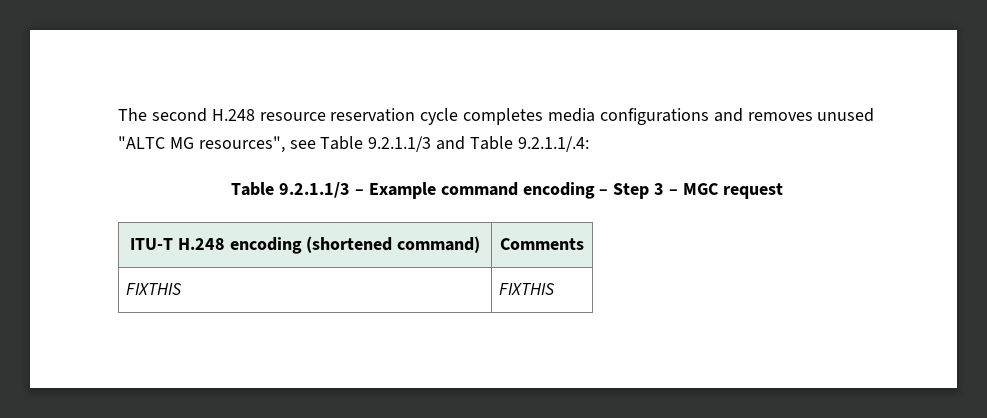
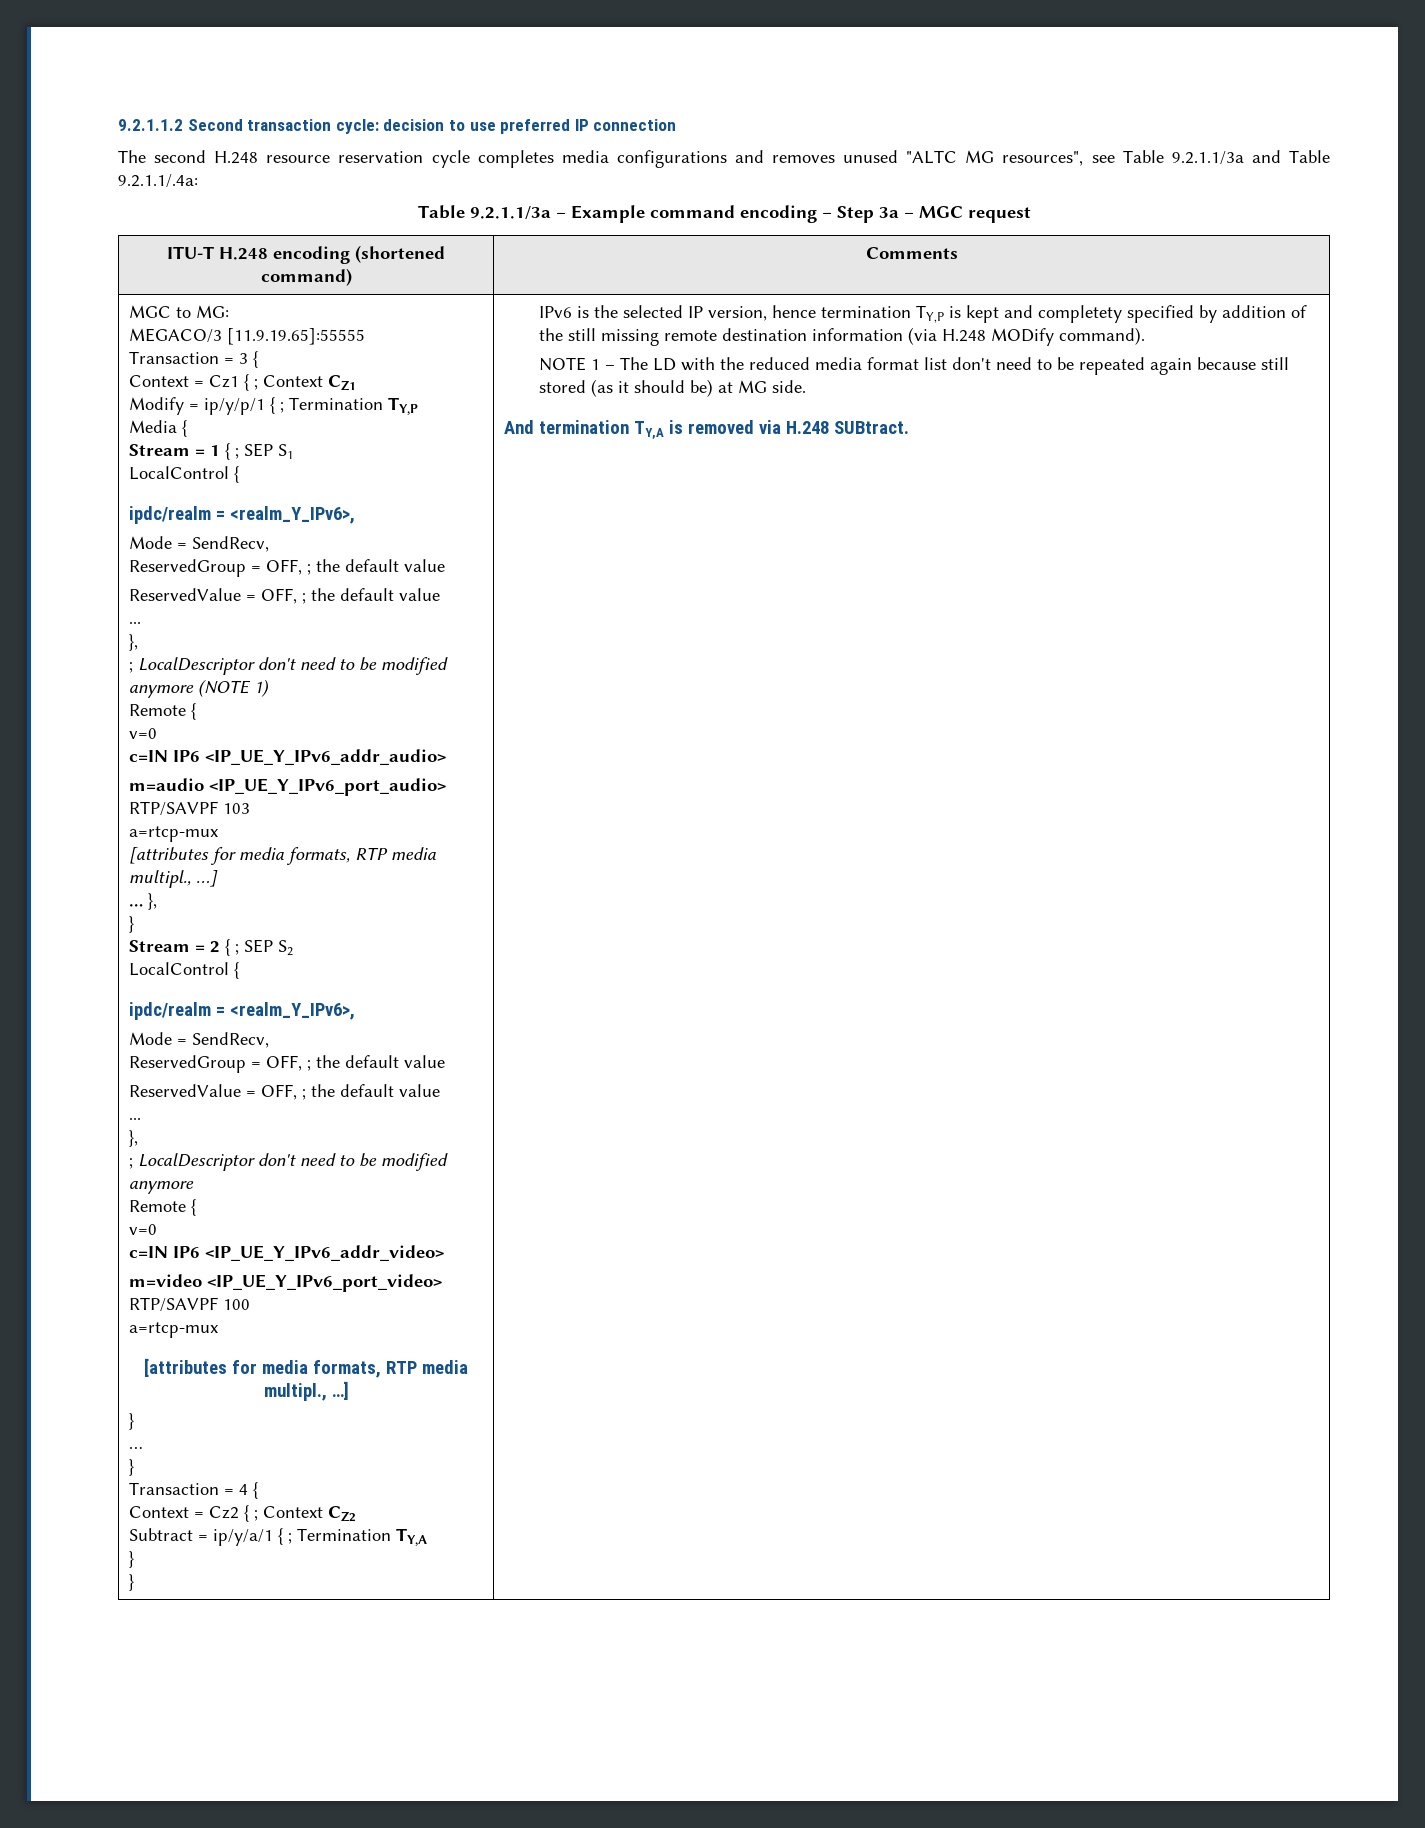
+ 9.2.1.1.2 Second transaction cycle: decision to use preferred IP connection
- The second H.248 resource reservation cycle completes media configurations and removes unused "ALTC MG resources", see Table 9.2.1.1/3 and Table 9.2.1.1/.4:
- Table 9.2.1.1/3 – Example command encoding – Step 3 – MGC request
+ The second H.248 resource reservation cycle completes media configurations and removes unused "ALTC MG resources", see Table 9.2.1.1/3a and Table 9.2.1.1/.4a:
+ Table 9.2.1.1/3a – Example command encoding – Step 3a – MGC request
- FIXTHIS | FIXTHIS
+ MGC to MG:
+ MEGACO/3 [11.9.19.65]:55555
+ Transaction = 3 {
+ Context = Cz1 { ; Context CZ1
+ Modify = ip/y/p/1 { ; Termination TY,P
+ Media {
+ Stream = 1 { ; SEP S1
+ LocalControl {
+ ipdc/realm = <realm_Y_IPv6>,
+ Mode = SendRecv,
+ ReservedGroup = OFF, ; the default value
+ ReservedValue = OFF, ; the default value
+ ...
+ },
+ ; LocalDescriptor don't need to be modified anymore (NOTE 1)
+ Remote {
+ v=0
+ c=IN IP6 <IP_UE_Y_IPv6_addr_audio>
+ m=audio <IP_UE_Y_IPv6_port_audio> RTP/SAVPF 103
+ a=rtcp-mux
+ [attributes for media formats, RTP media multipl., …]
+ … },
+ }
+ Stream = 2 { ; SEP S2
+ LocalControl {
+ ipdc/realm = <realm_Y_IPv6>,
+ Mode = SendRecv,
+ ReservedGroup = OFF, ; the default value
+ ReservedValue = OFF, ; the default value
+ ...
+ },
+ ; LocalDescriptor don't need to be modified anymore
+ Remote {
+ v=0
+ c=IN IP6 <IP_UE_Y_IPv6_addr_video>
+ m=video <IP_UE_Y_IPv6_port_video> RTP/SAVPF 100
+ a=rtcp-mux
+ [attributes for media formats, RTP media multipl., …]
+ }
+ …
+ }
+ Transaction = 4 {
+ Context = Cz2 { ; Context CZ2
+ Subtract = ip/y/a/1 { ; Termination TY,A
+ }
+ } | IPv6 is the selected IP version, hence termination TY,P is kept and completety specified by addition of the still missing remote destination information (via H.248 MODify command).
+ NOTE 1 – The LD with the reduced media format list don't need to be repeated again because still stored (as it should be) at MG side.
+ And termination TY,A is removed via H.248 SUBtract.

